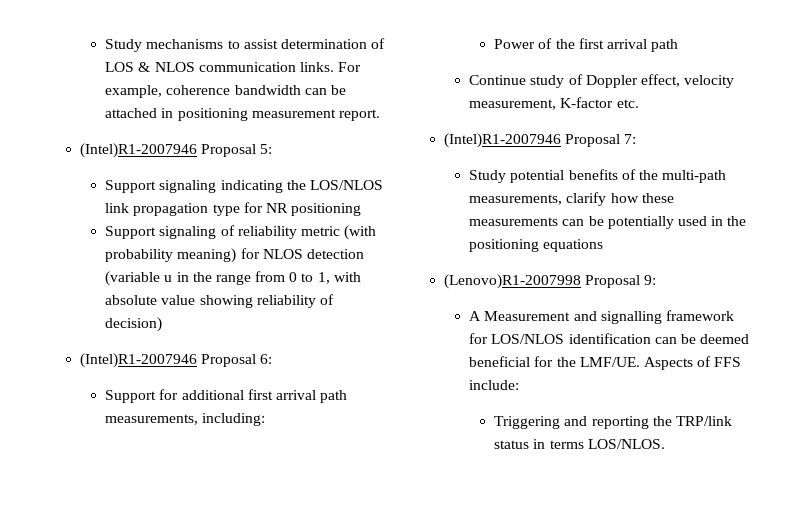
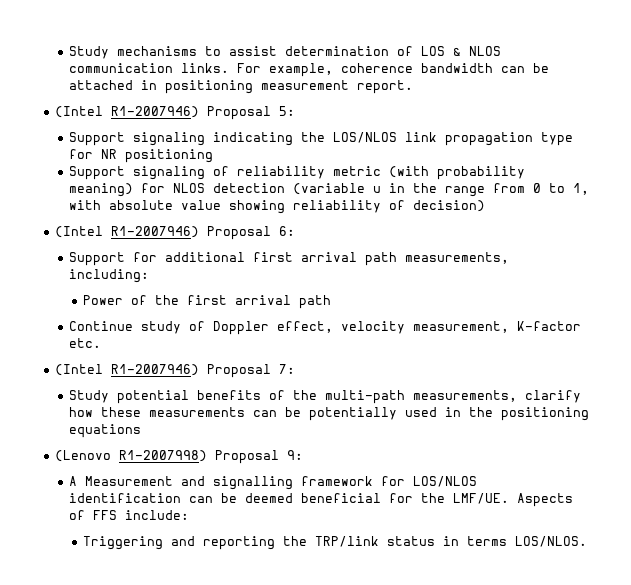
- (Intel)R1-2007946 Proposal 5:
+ (Intel R1-2007946) Proposal 5:
- (Intel)R1-2007946 Proposal 6:
+ (Intel R1-2007946) Proposal 6:
- (Intel)R1-2007946 Proposal 7:
+ (Intel R1-2007946) Proposal 7:
- (Lenovo)R1-2007998 Proposal 9:
+ (Lenovo R1-2007998) Proposal 9:

